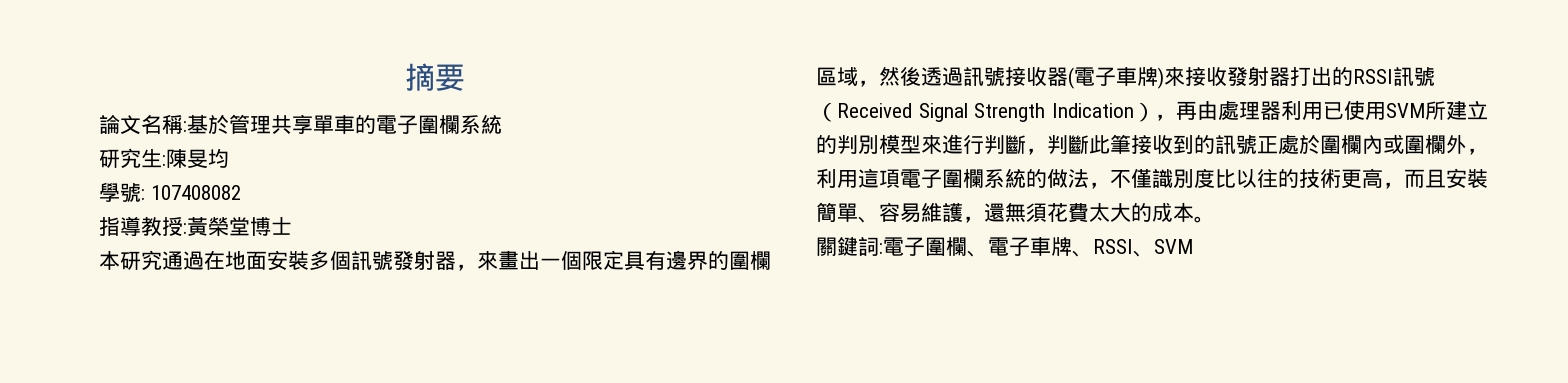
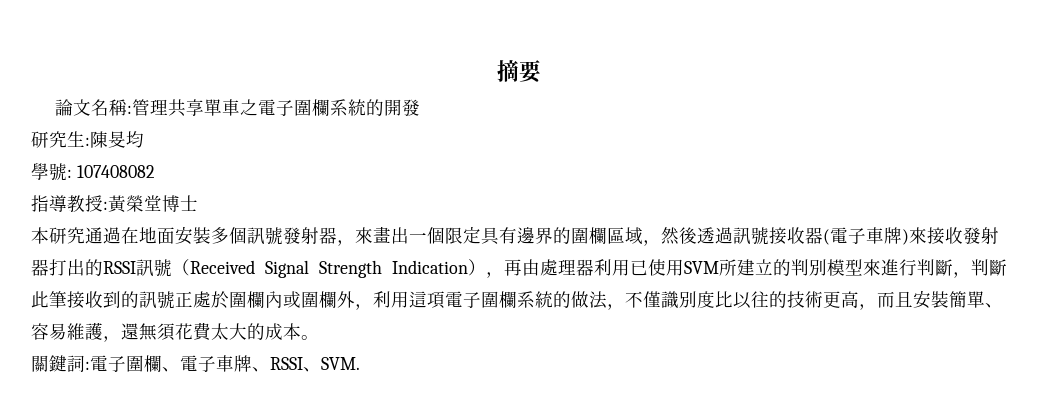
- 論文名稱:基於管理共享單車的電子圍欄系統
+ 論文名稱:管理共享單車之電子圍欄系統的開發
- 關鍵詞:電子圍欄、電子車牌、RSSI、SVM
+ 關鍵詞:電子圍欄、電子車牌、RSSI、SVM.

